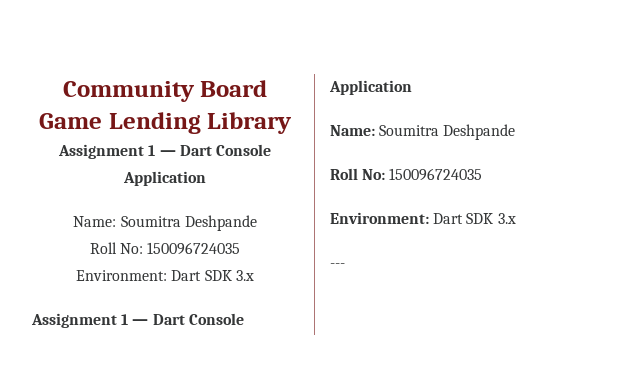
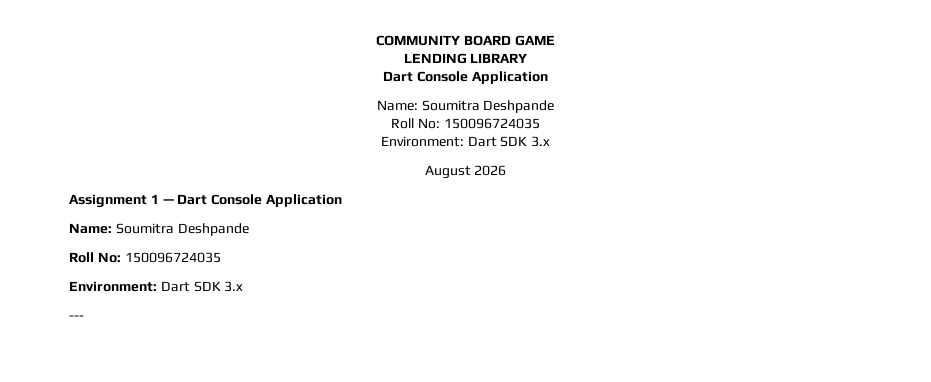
- Community Board Game Lending Library
- Assignment 1 — Dart Console Application
+ COMMUNITY BOARD GAME
+ LENDING LIBRARY
+ Dart Console Application
+ August 2026

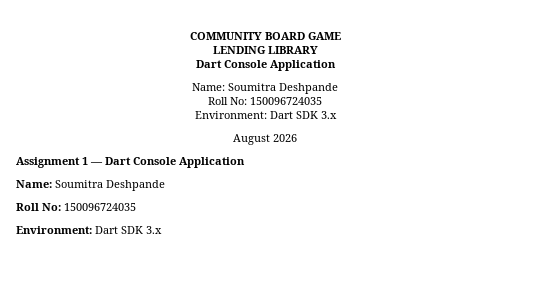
- ---

